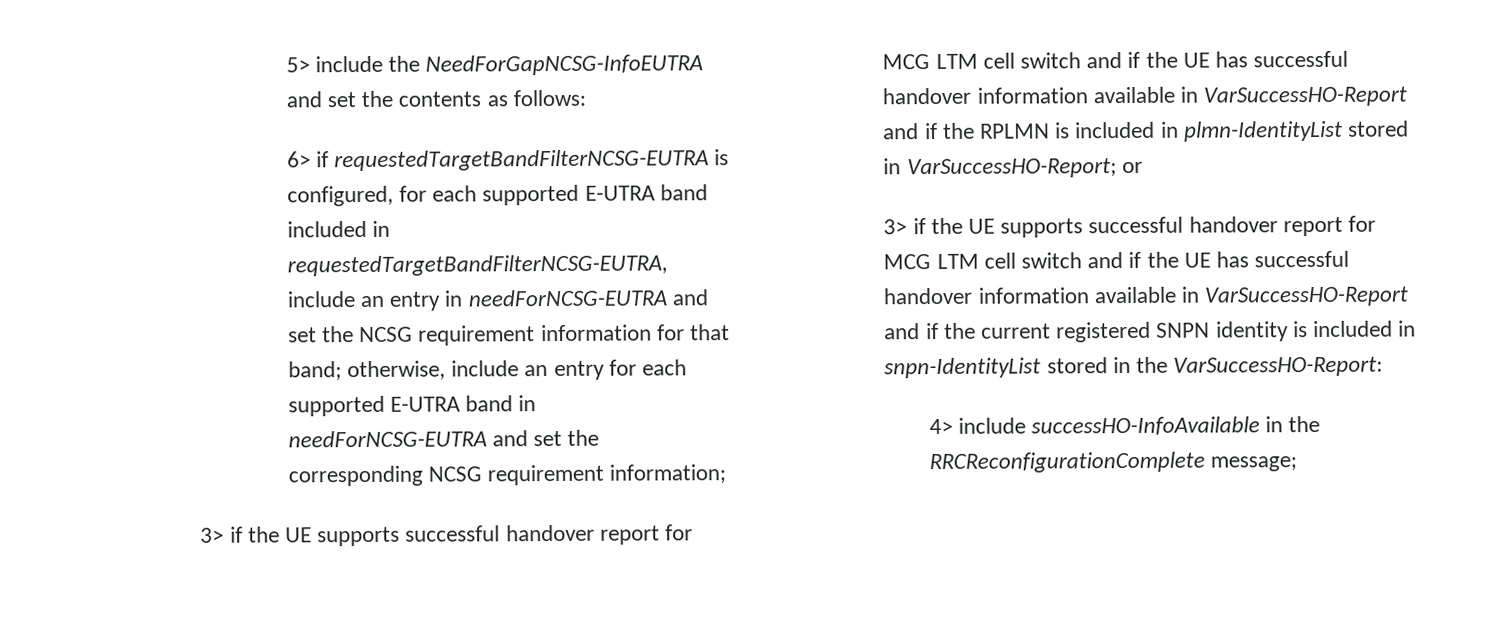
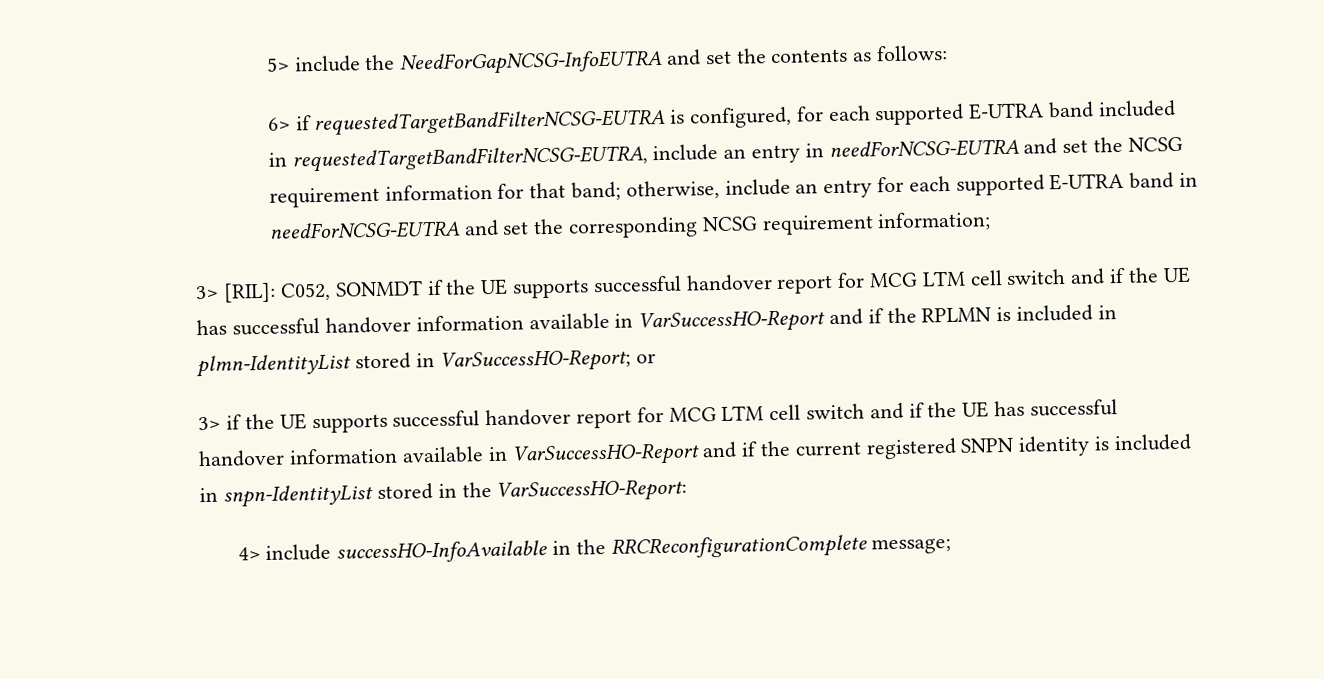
- 3> if the UE supports successful handover report for MCG LTM cell switch and if the UE has successful handover information available in VarSuccessHO-Report and if the RPLMN is included in plmn-IdentityList stored in VarSuccessHO-Report; or
+ 3> [RIL]: C052, SONMDT if the UE supports successful handover report for MCG LTM cell switch and if the UE has successful handover information available in VarSuccessHO-Report and if the RPLMN is included in plmn-IdentityList stored in VarSuccessHO-Report; or

